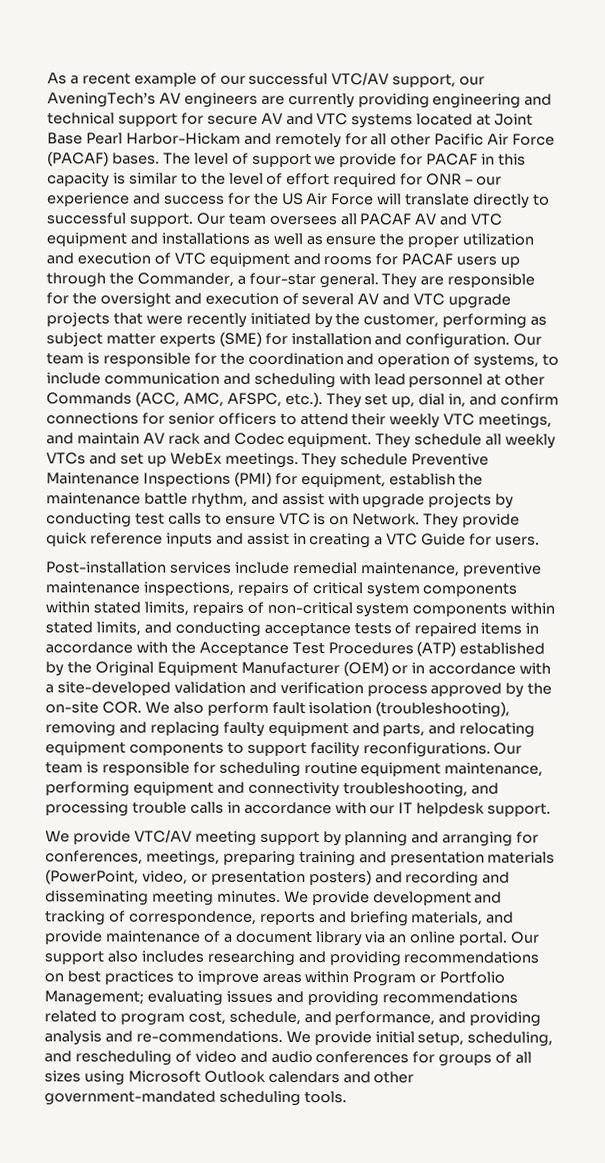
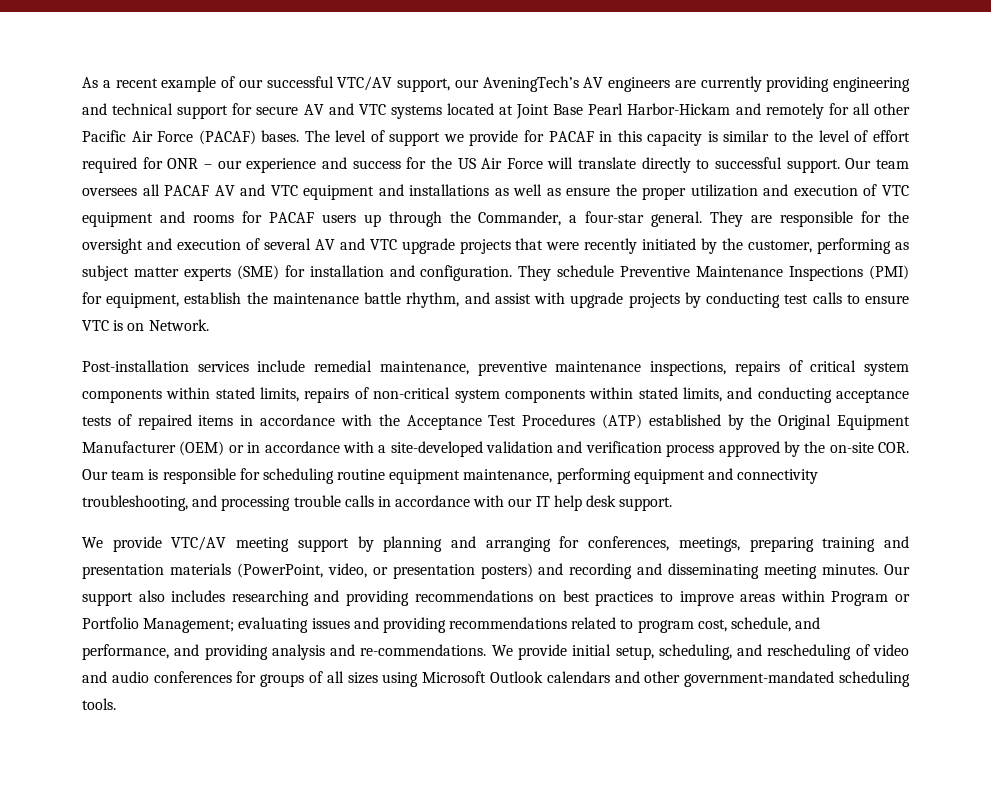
- Our team is responsible for the coordination and operation of systems, to include communication and scheduling with lead personnel at other Commands (ACC, AMC, AFSPC, etc.). They set up, dial in, and confirm connections for senior officers to attend their weekly VTC meetings, and maintain AV rack and Codec equipment. They schedule all weekly VTCs and set up WebEx meetings.
- They provide quick reference inputs and assist in creating a VTC Guide for users.
- Post-installation services include remedial maintenance, preventive maintenance inspections, repairs of critical system components within stated limits, repairs of non-critical system components within stated limits, and conducting acceptance tests of repaired items in accordance with the Acceptance Test Procedures (ATP) established by the Original Equipment Manufacturer (OEM) or in accordance with a site-developed validation and verification process approved by the on-site COR. We also perform fault isolation (troubleshooting), removing and replacing faulty equipment and parts, and relocating equipment components to support facility reconfigurations. Our team is responsible for scheduling routine equipment maintenance, performing equipment and connectivity troubleshooting, and processing trouble calls in accordance with our IT helpdesk support.
+ Post-installation services include remedial maintenance, preventive maintenance inspections, repairs of critical system components within stated limits, repairs of non-critical system components within stated limits, and conducting acceptance tests of repaired items in accordance with the Acceptance Test Procedures (ATP) established by the Original Equipment Manufacturer (OEM) or in accordance with a site-developed validation and verification process approved by the on-site COR. Our team is responsible for scheduling routine equipment maintenance, performing equipment and connectivity troubleshooting, and processing trouble calls in accordance with our IT help desk support.
- We provide development and tracking of correspondence, reports and briefing materials, and provide maintenance of a document library via an online portal.

